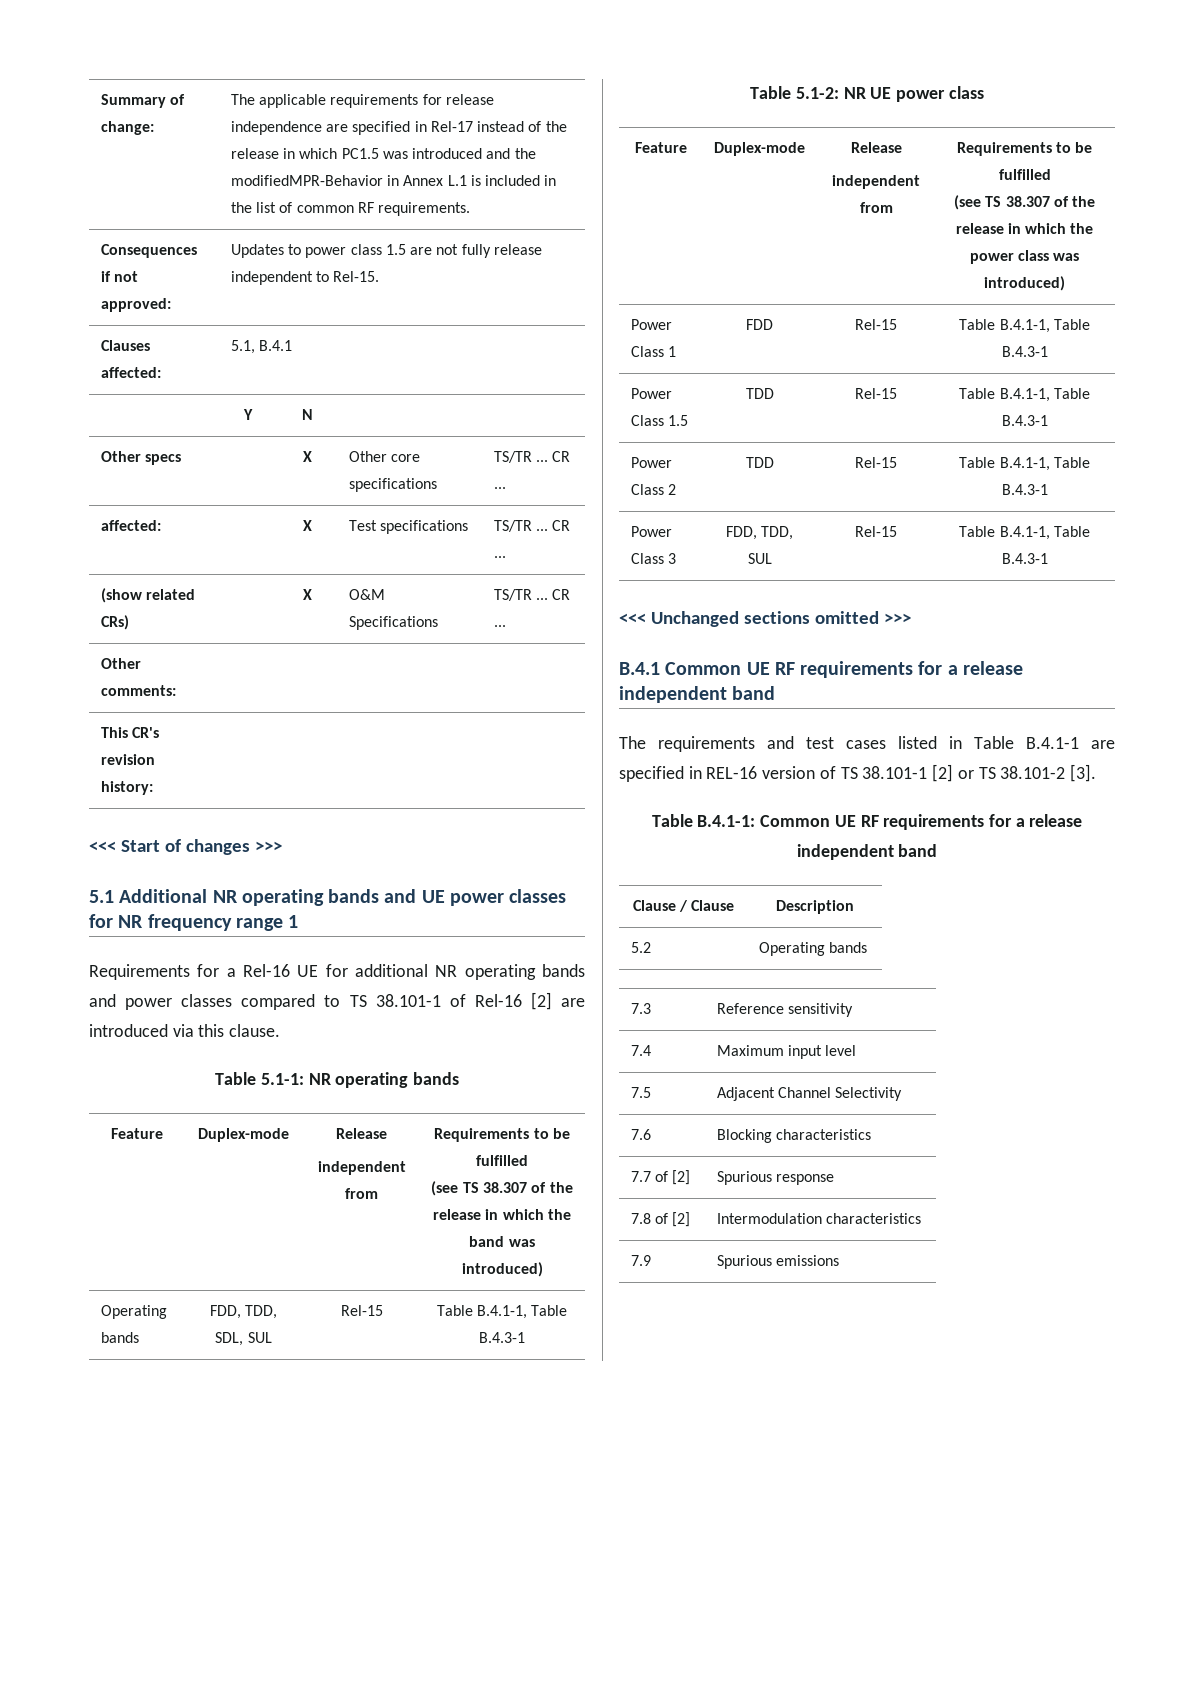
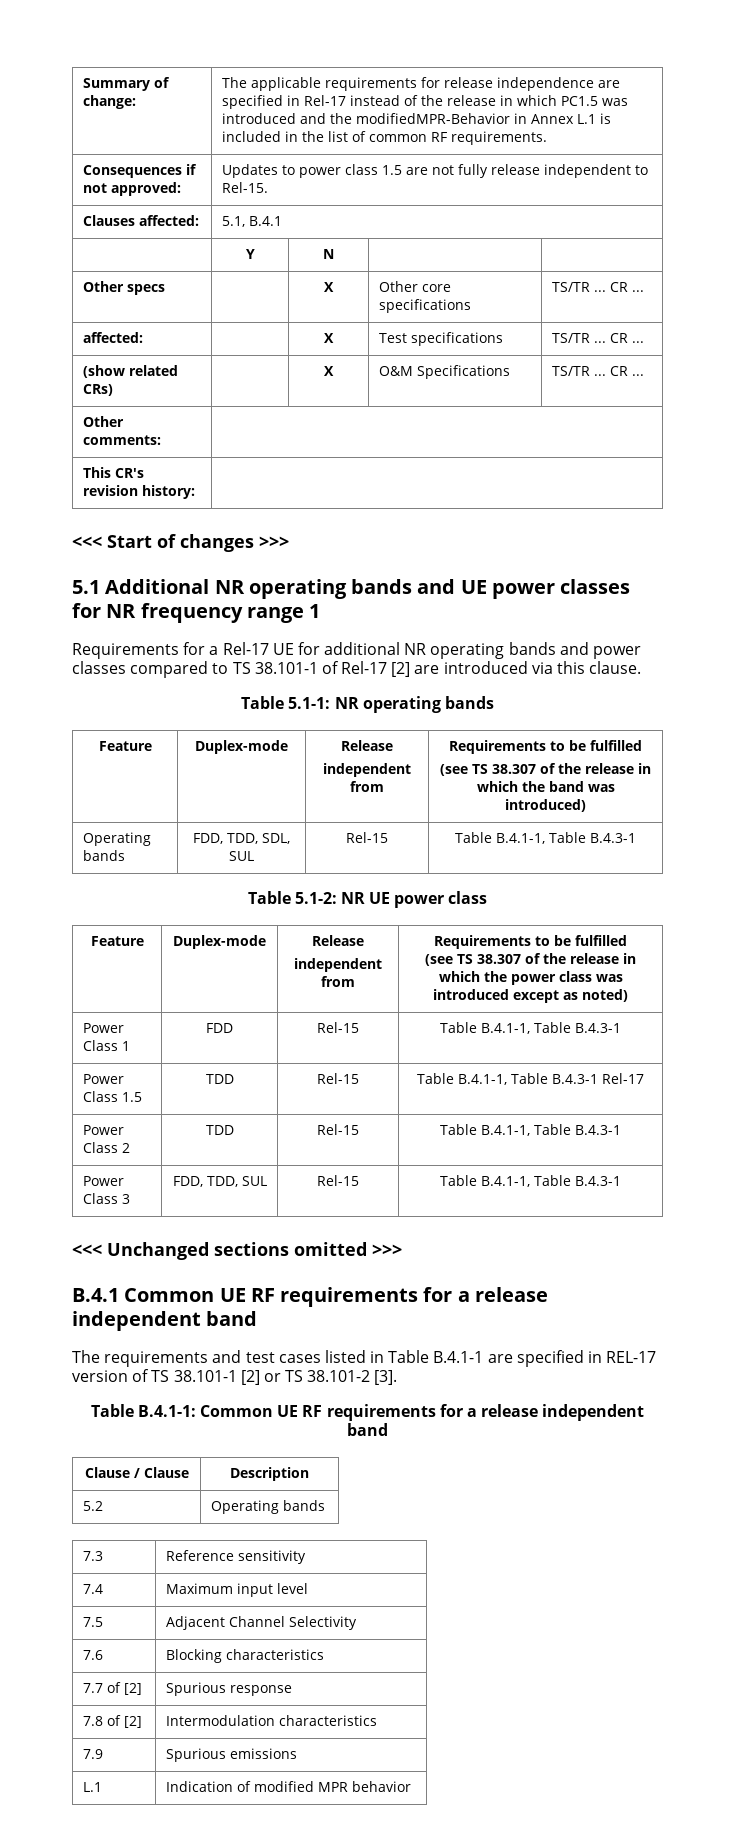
- Requirements for a Rel-16 UE for additional NR operating bands and power classes compared to TS 38.101-1 of Rel-16 [2] are introduced via this clause.
+ Requirements for a Rel-17 UE for additional NR operating bands and power classes compared to TS 38.101-1 of Rel-17 [2] are introduced via this clause.
  Table 5.1-2: NR UE power class
  Feature | Duplex-mode | Release
  independent from | Requirements to be fulfilled
- (see TS 38.307 of the release in which the power class was introduced)
+ (see TS 38.307 of the release in which the power class was introduced except as noted)
- Power Class 1.5 | TDD | Rel-15 | Table B.4.1-1, Table B.4.3-1
+ Power Class 1.5 | TDD | Rel-15 | Table B.4.1-1, Table B.4.3-1 Rel-17
- The requirements and test cases listed in Table B.4.1-1 are specified in REL-16 version of TS 38.101-1 [2] or TS 38.101-2 [3].
+ The requirements and test cases listed in Table B.4.1-1 are specified in REL-17 version of TS 38.101-1 [2] or TS 38.101-2 [3].
+ L.1 | Indication of modified MPR behavior

